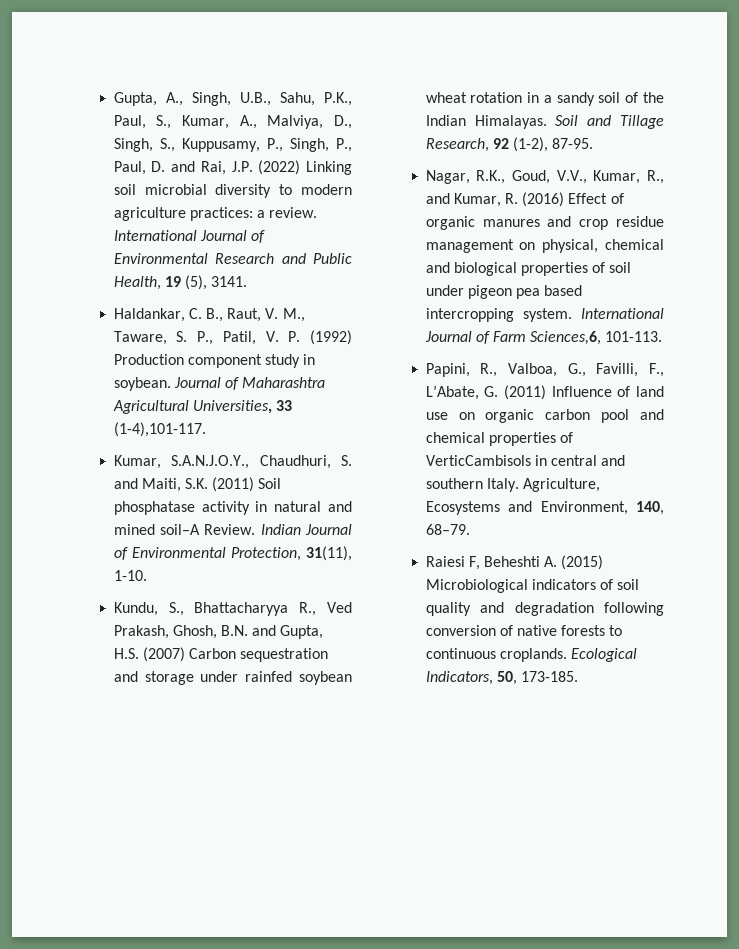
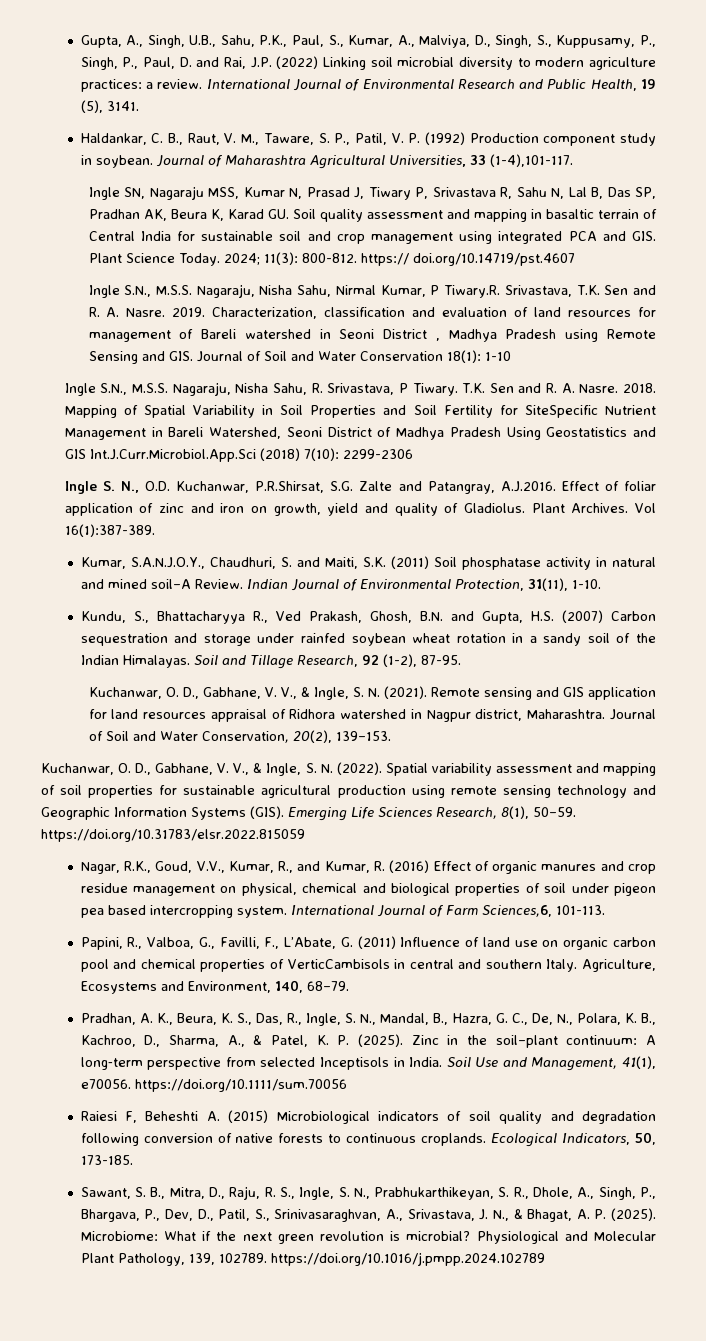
+ Ingle SN, Nagaraju MSS, Kumar N, Prasad J, Tiwary P, Srivastava R, Sahu N, Lal B, Das SP, Pradhan AK, Beura K, Karad GU. Soil quality assessment and mapping in basaltic terrain of Central India for sustainable soil and crop management using integrated PCA and GIS. Plant Science Today. 2024; 11(3): 800-812. https:// doi.org/10.14719/pst.4607
+ Ingle S.N., M.S.S. Nagaraju, Nisha Sahu, Nirmal Kumar, P Tiwary.R. Srivastava, T.K. Sen and R. A. Nasre. 2019. Characterization, classification and evaluation of land resources for management of Bareli watershed in Seoni District , Madhya Pradesh using Remote Sensing and GIS. Journal of Soil and Water Conservation 18(1): 1-10
+ Ingle S.N., M.S.S. Nagaraju, Nisha Sahu, R. Srivastava, P Tiwary. T.K. Sen and R. A. Nasre. 2018. Mapping of Spatial Variability in Soil Properties and Soil Fertility for SiteSpecific Nutrient Management in Bareli Watershed, Seoni District of Madhya Pradesh Using Geostatistics and GIS Int.J.Curr.Microbiol.App.Sci (2018) 7(10): 2299-2306
+ Ingle S. N., O.D. Kuchanwar, P.R.Shirsat, S.G. Zalte and Patangray, A.J.2016. Effect of foliar application of zinc and iron on growth, yield and quality of Gladiolus. Plant Archives. Vol 16(1):387-389.
+ Kuchanwar, O. D., Gabhane, V. V., & Ingle, S. N. (2021). Remote sensing and GIS application for land resources appraisal of Ridhora watershed in Nagpur district, Maharashtra. Journal of Soil and Water Conservation, 20(2), 139–153.
+ Kuchanwar, O. D., Gabhane, V. V., & Ingle, S. N. (2022). Spatial variability assessment and mapping of soil properties for sustainable agricultural production using remote sensing technology and Geographic Information Systems (GIS). Emerging Life Sciences Research, 8(1), 50–59. https://doi.org/10.31783/elsr.2022.815059
+ Pradhan, A. K., Beura, K. S., Das, R., Ingle, S. N., Mandal, B., Hazra, G. C., De, N., Polara, K. B., Kachroo, D., Sharma, A., & Patel, K. P. (2025). Zinc in the soil–plant continuum: A long‐term perspective from selected Inceptisols in India. Soil Use and Management, 41(1), e70056. https://doi.org/10.1111/sum.70056
+ Sawant, S. B., Mitra, D., Raju, R. S., Ingle, S. N., Prabhukarthikeyan, S. R., Dhole, A., Singh, P., Bhargava, P., Dev, D., Patil, S., Srinivasaraghvan, A., Srivastava, J. N., & Bhagat, A. P. (2025). Microbiome: What if the next green revolution is microbial? Physiological and Molecular Plant Pathology, 139, 102789. https://doi.org/10.1016/j.pmpp.2024.102789

